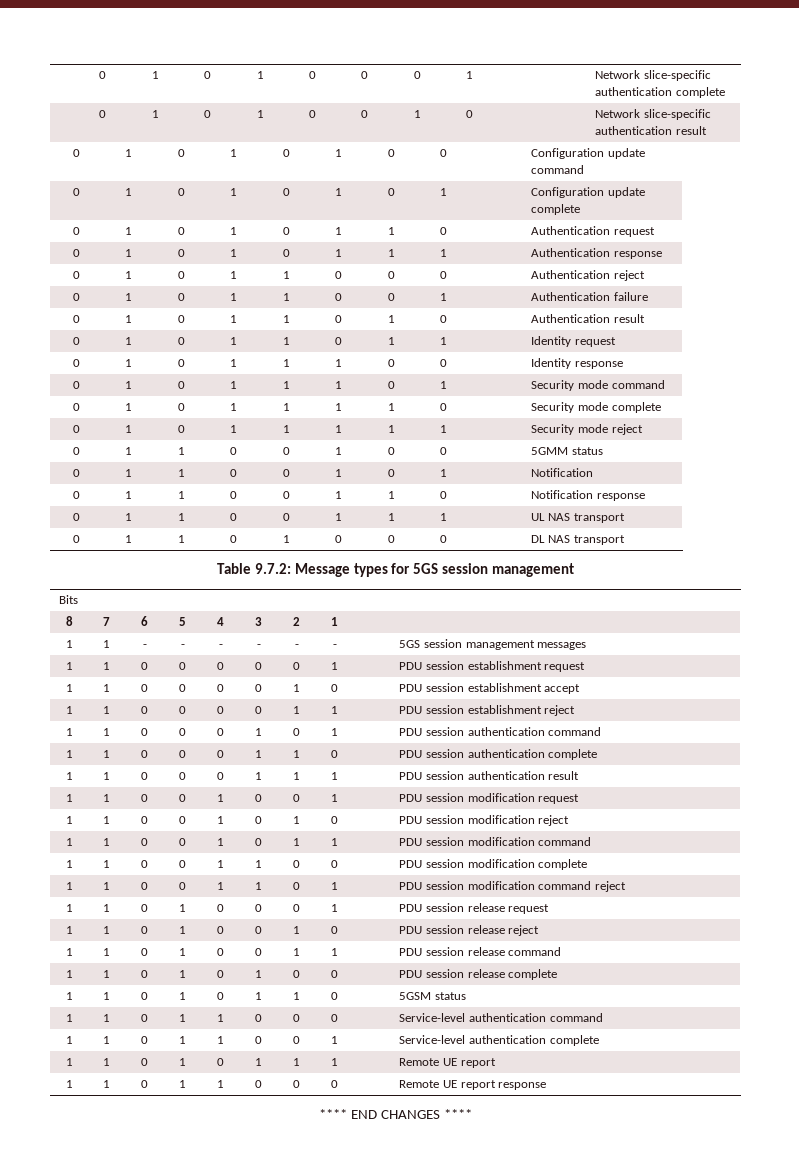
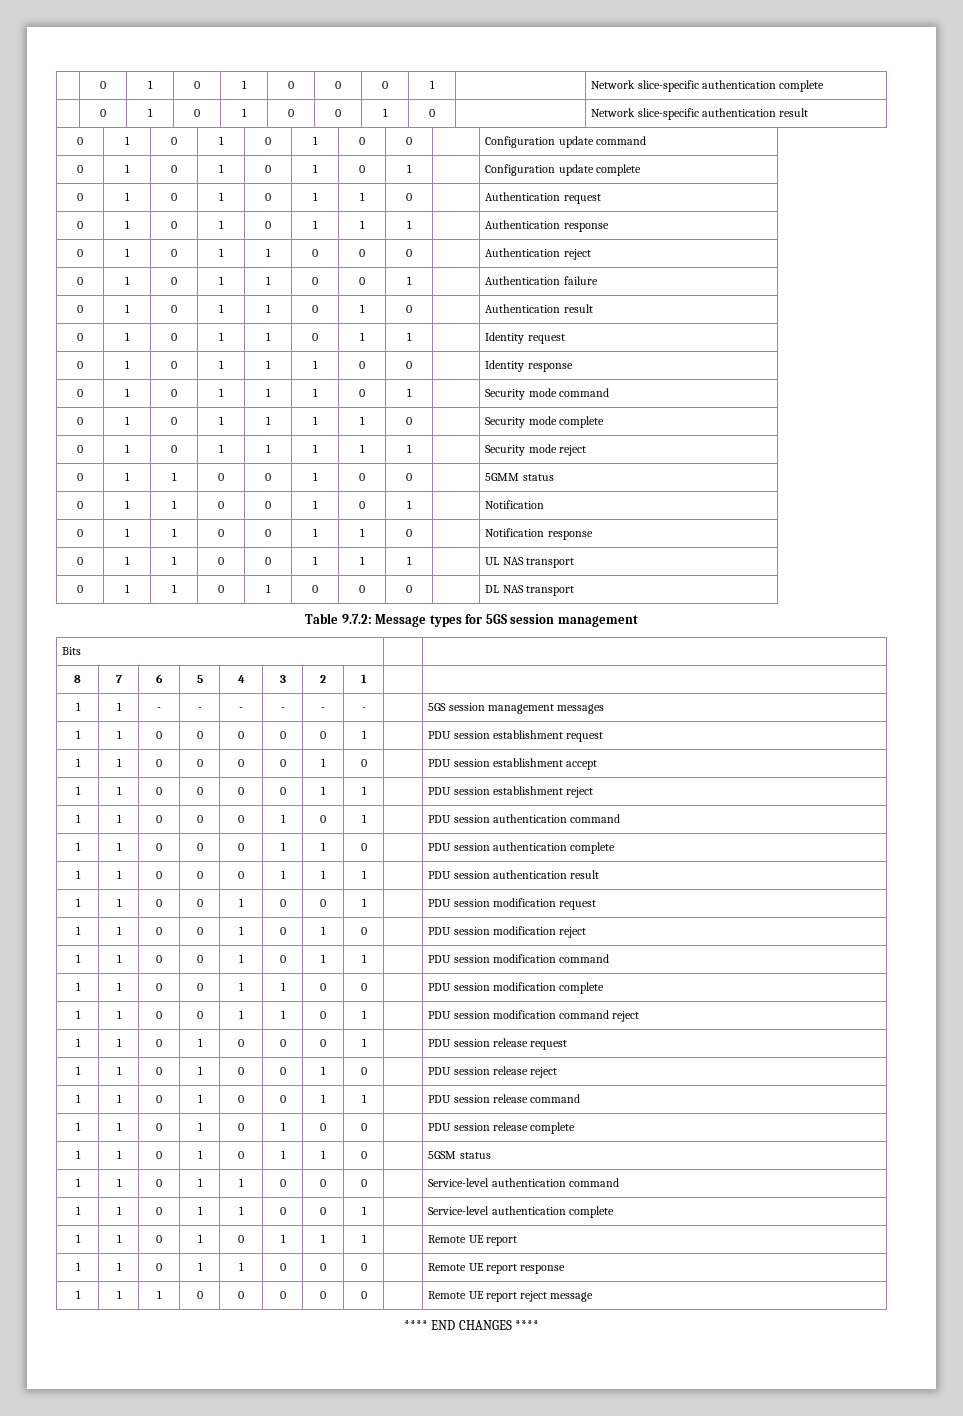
+ 1 | 1 | 1 | 0 | 0 | 0 | 0 | 0 | | Remote UE report reject message

